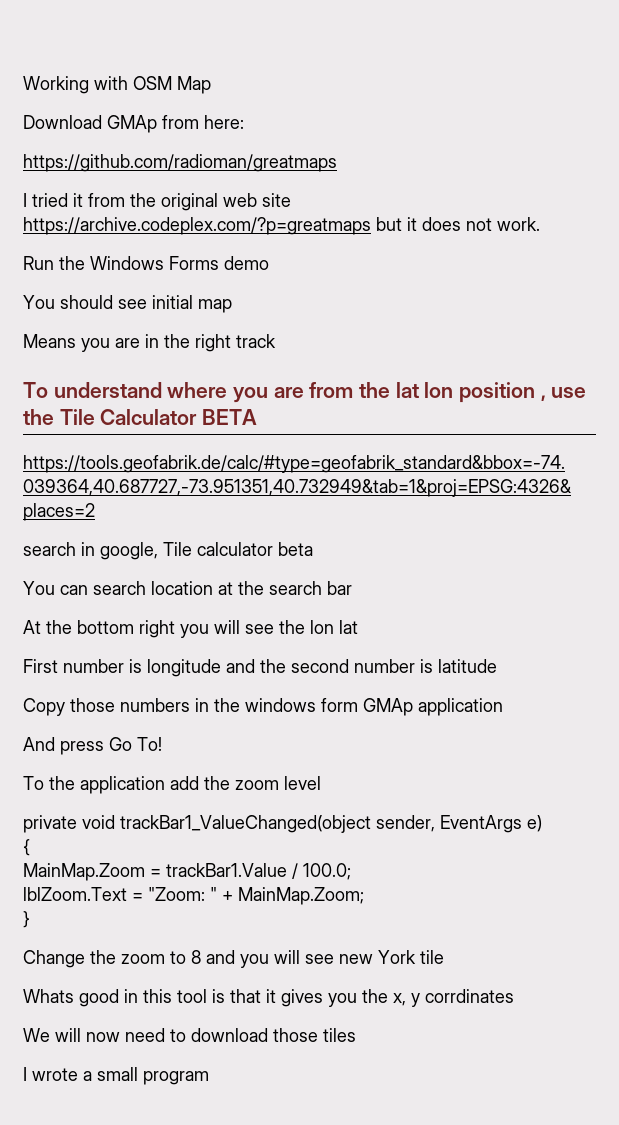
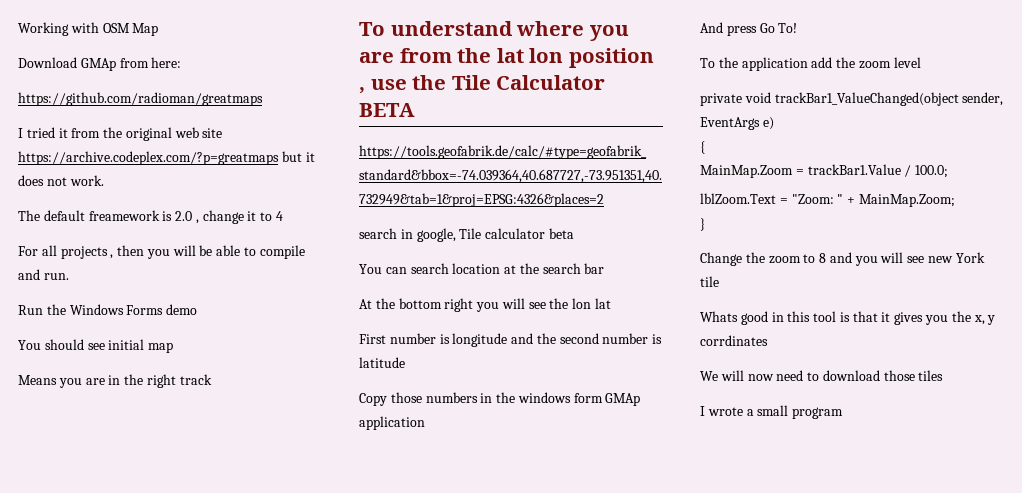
+ The default freamework is 2.0 , change it to 4
+ For all projects , then you will be able to compile and run.

